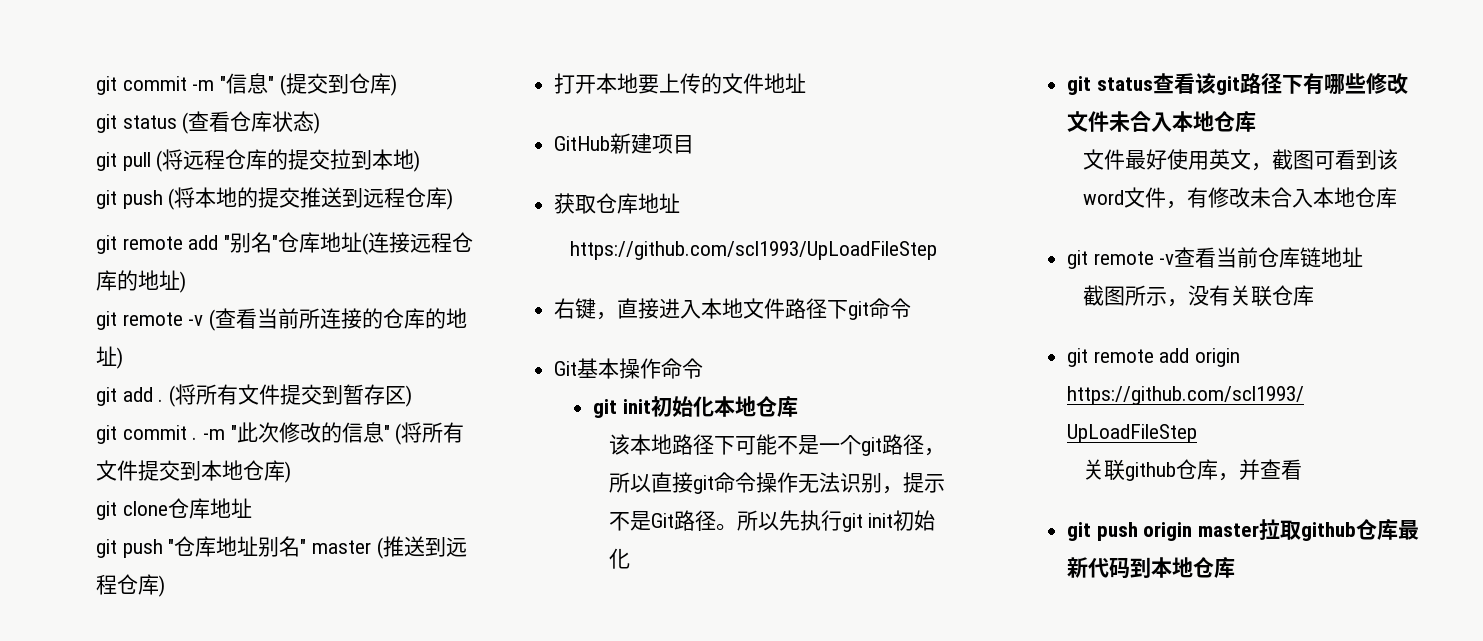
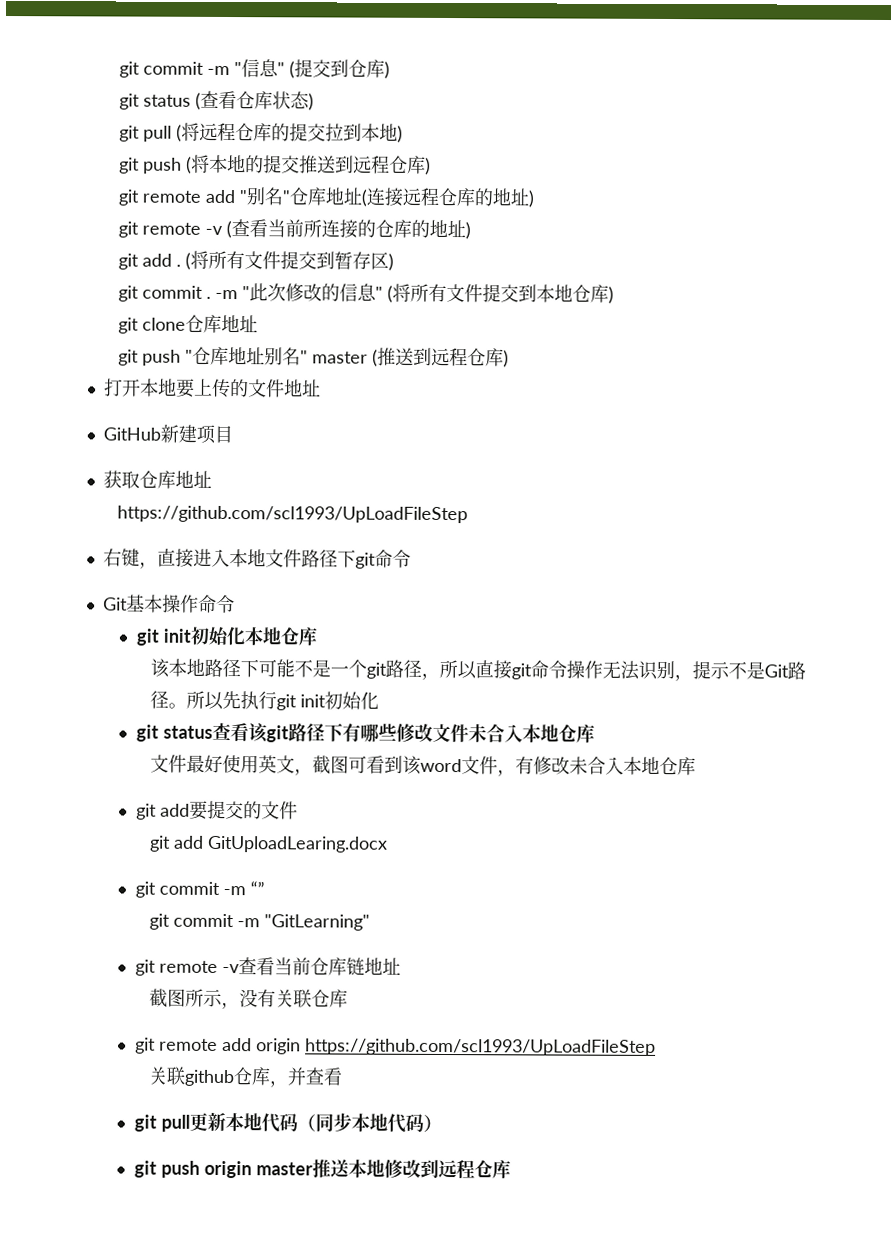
+ git add要提交的文件
+ git add GitUploadLearing.docx
+ git commit -m “”
+ git commit -m "GitLearning"
- git push origin master拉取github仓库最新代码到本地仓库
+ git pull更新本地代码（同步本地代码）
+ git push origin master推送本地修改到远程仓库

